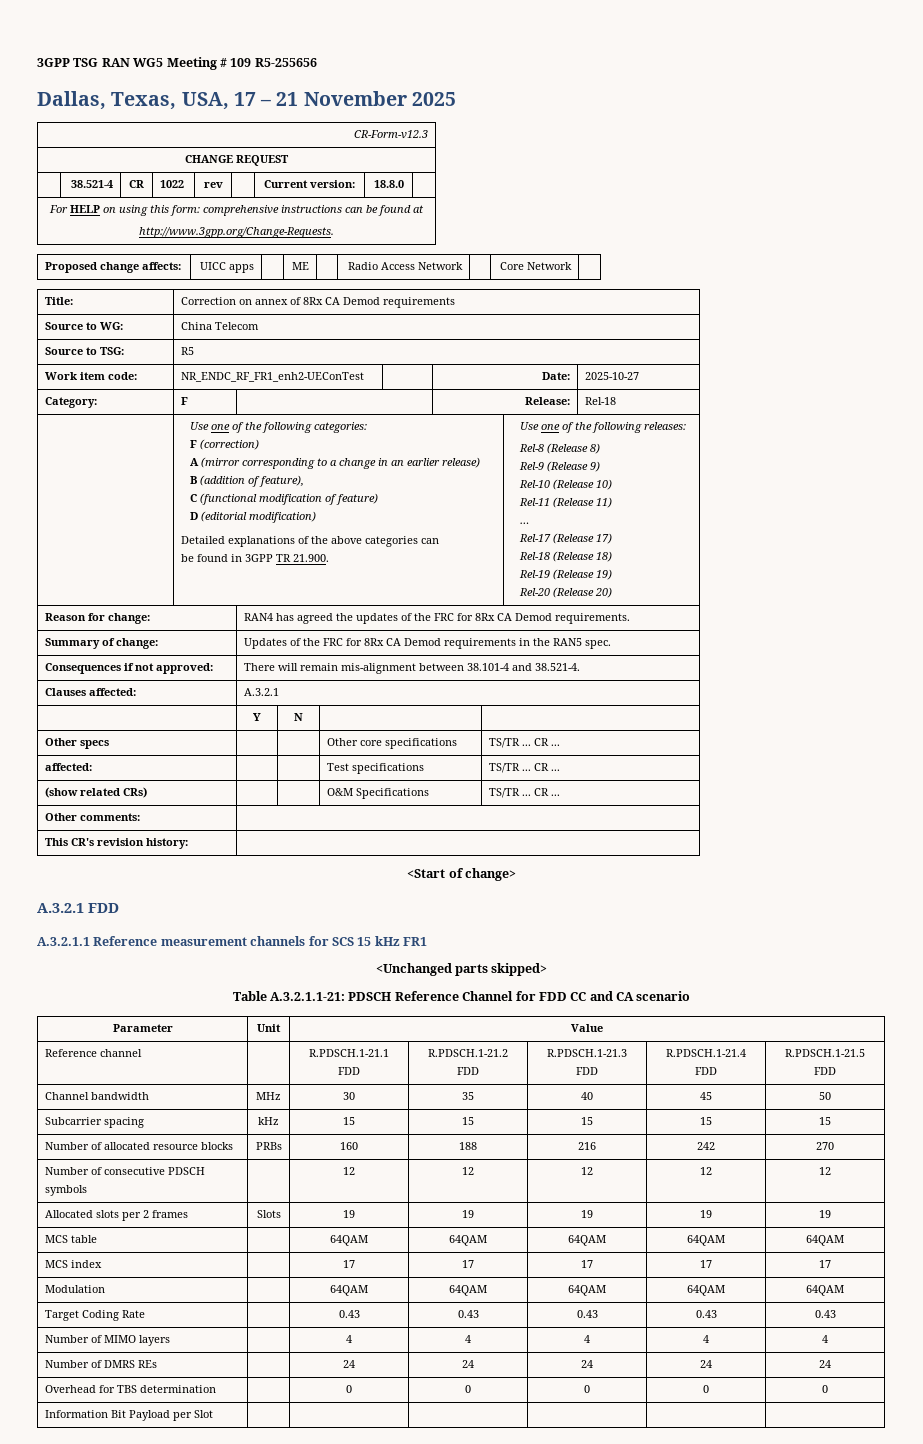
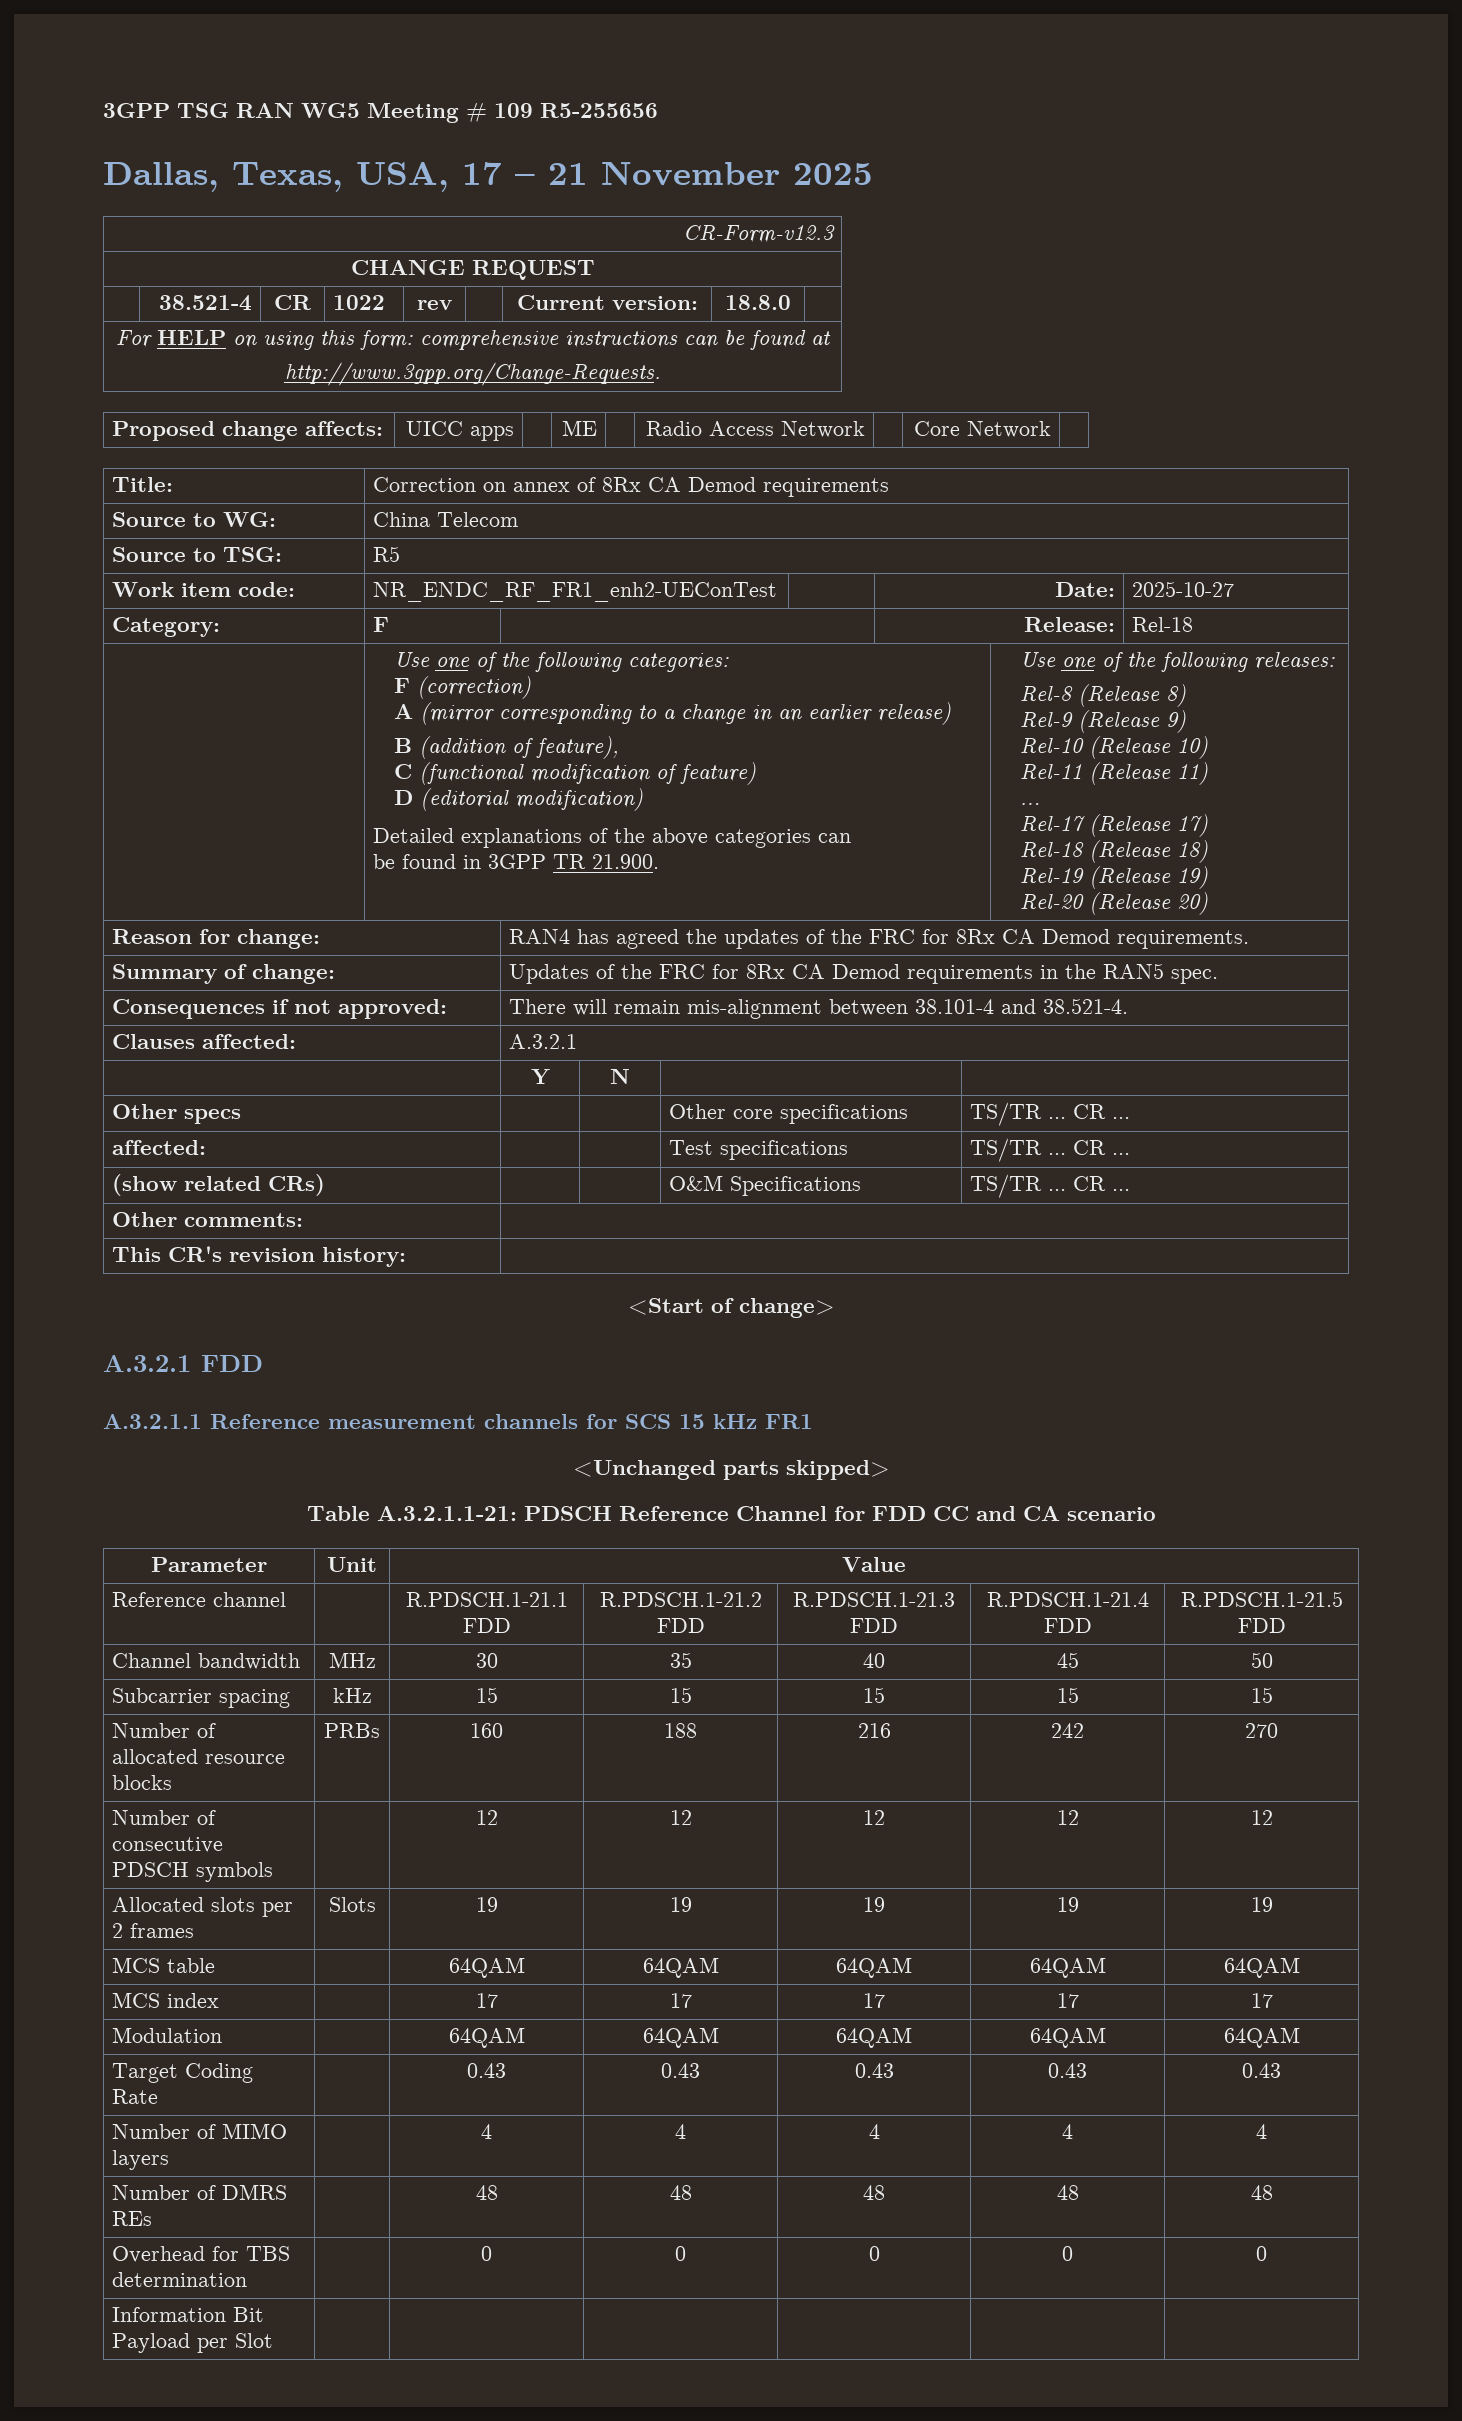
- Number of DMRS REs | | 24 | 24 | 24 | 24 | 24
+ Number of DMRS REs | | 48 | 48 | 48 | 48 | 48

